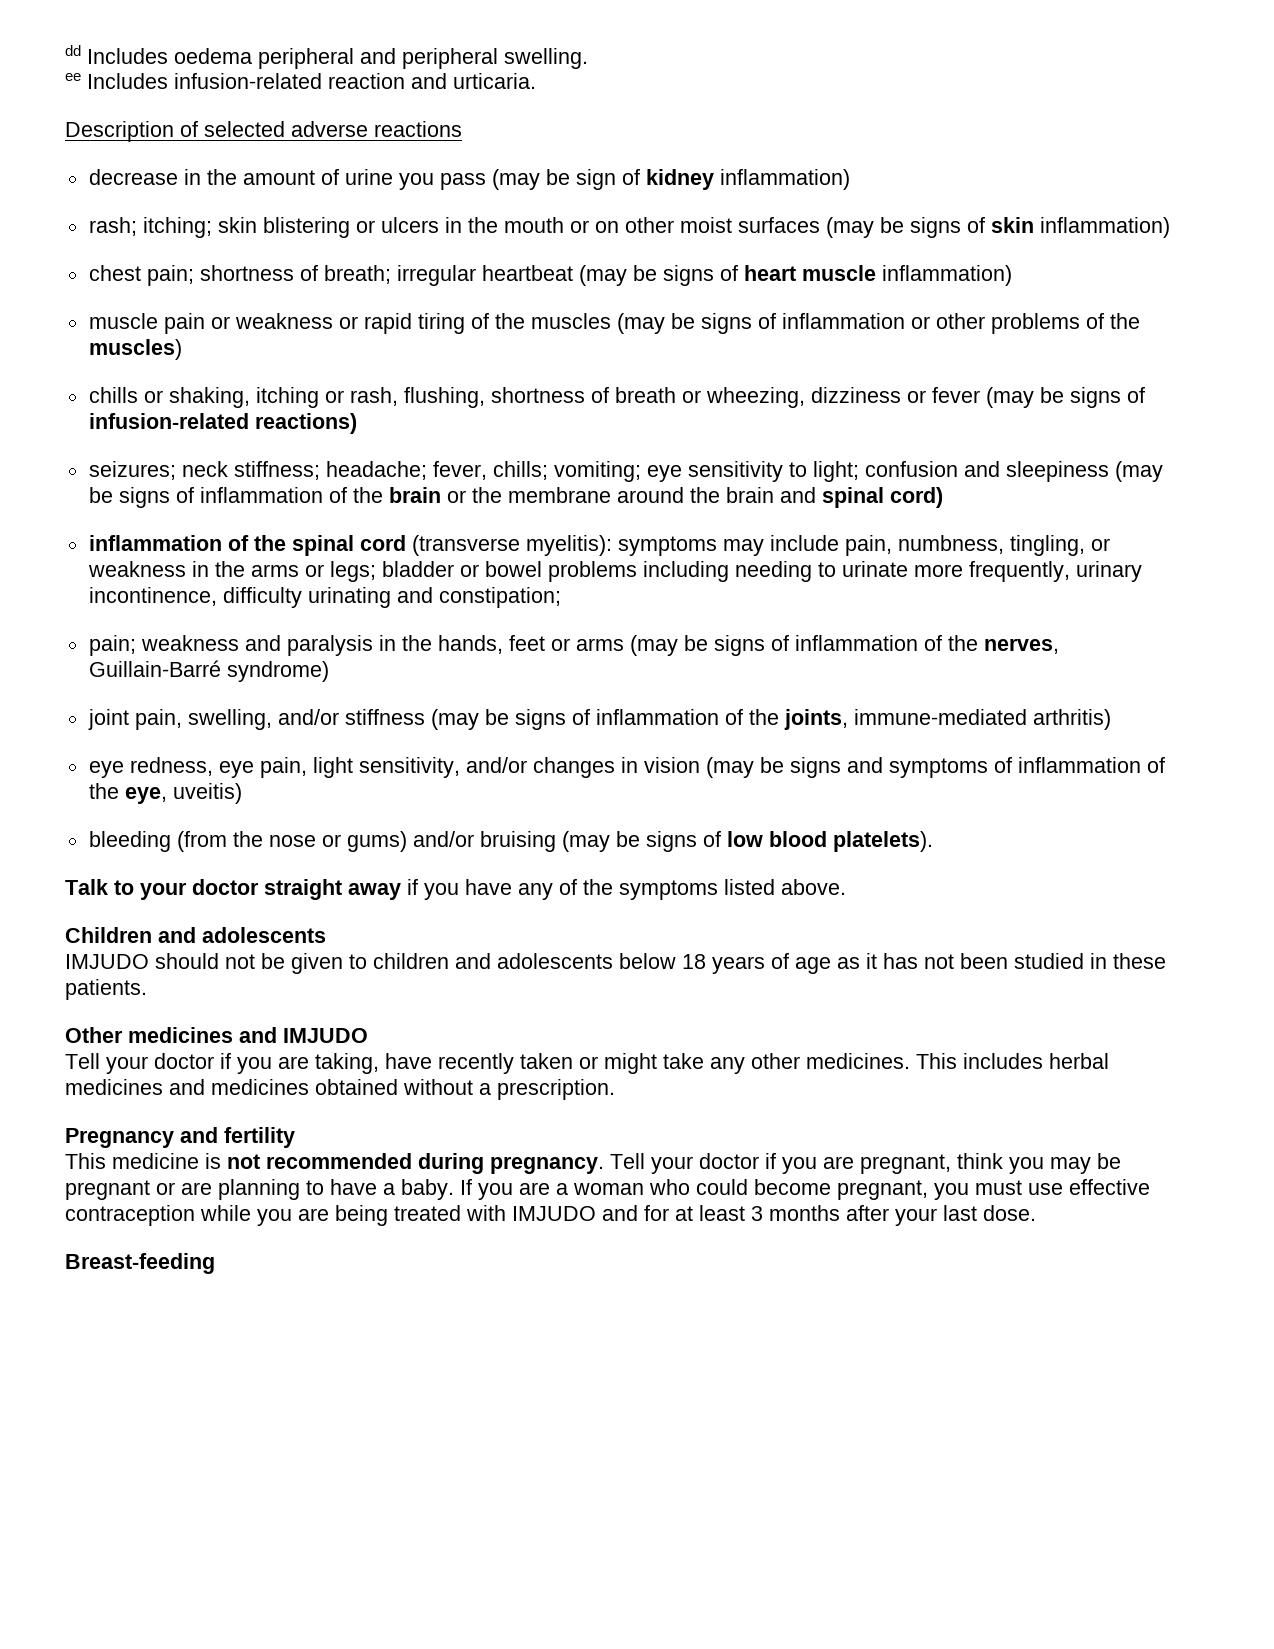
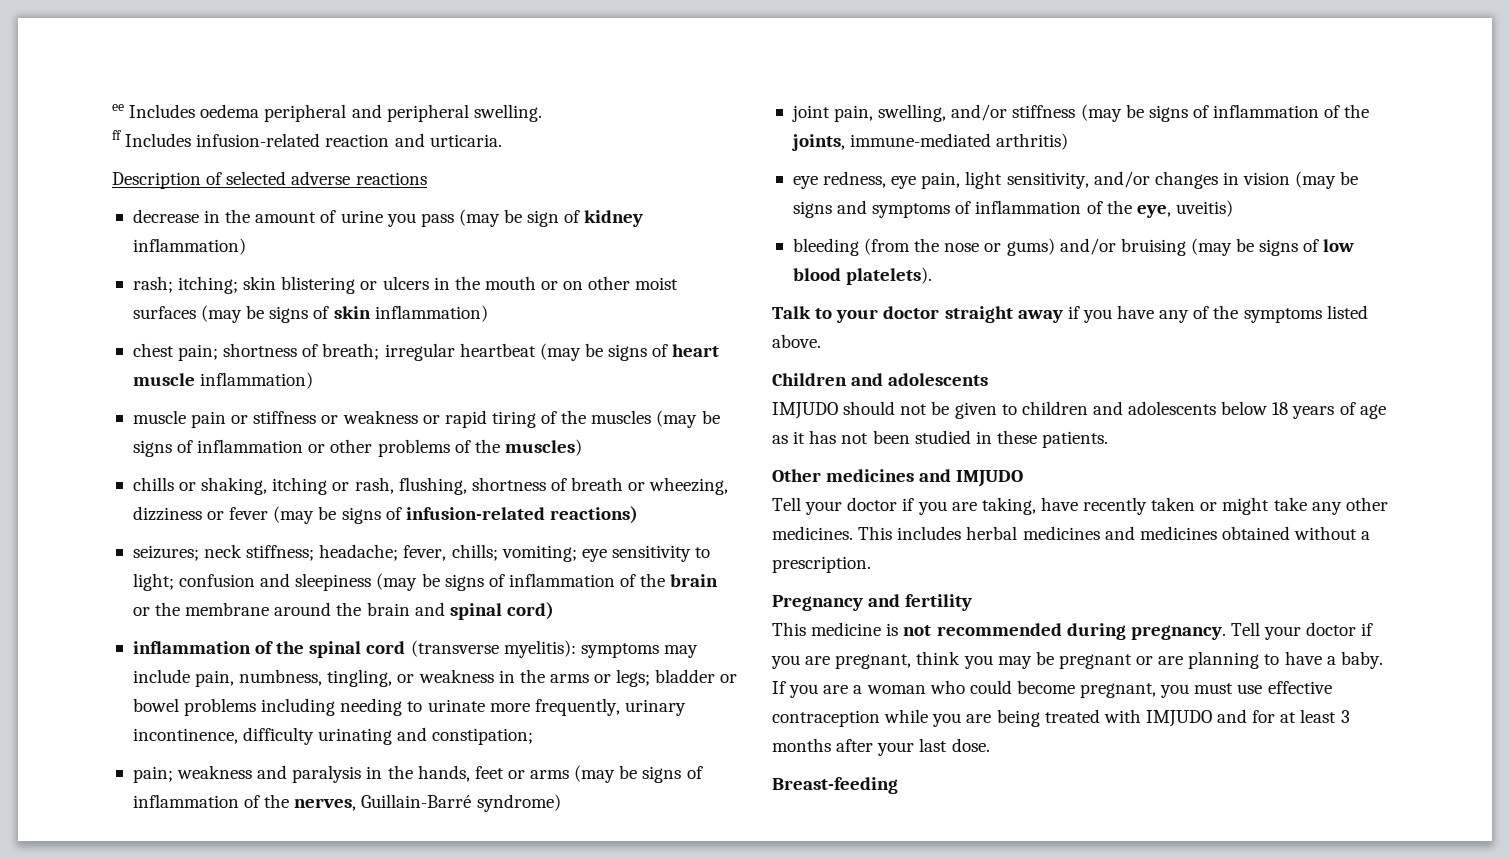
- dd Includes oedema peripheral and peripheral swelling.
+ ee Includes oedema peripheral and peripheral swelling.
- ee Includes infusion-related reaction and urticaria.
+ ff Includes infusion-related reaction and urticaria.
- muscle pain or weakness or rapid tiring of the muscles (may be signs of inflammation or other problems of the muscles)
+ muscle pain or stiffness or weakness or rapid tiring of the muscles (may be signs of inflammation or other problems of the muscles)

